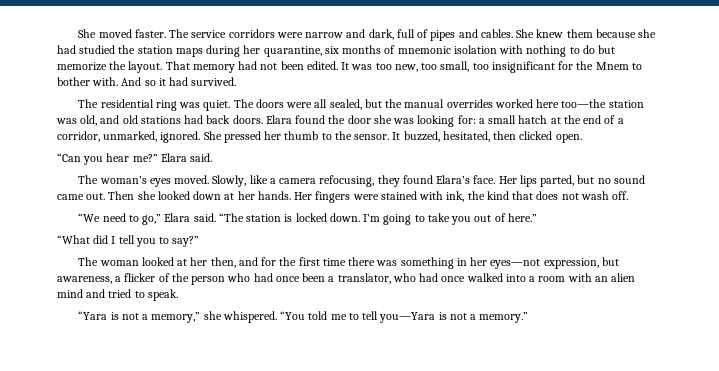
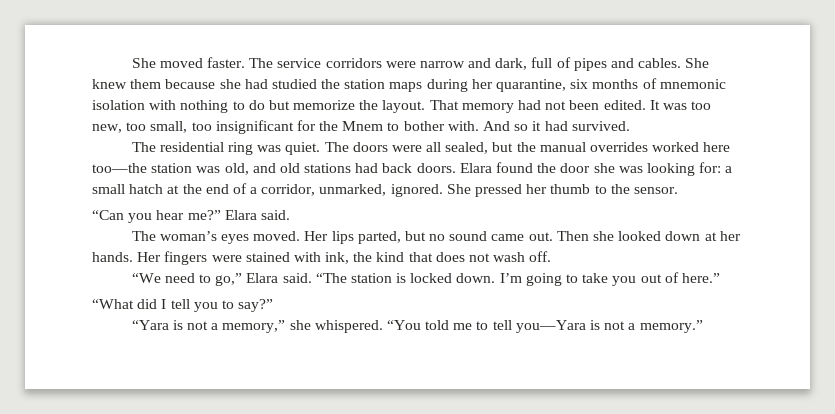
- It buzzed, hesitated, then clicked open.
- Slowly, like a camera refocusing, they found Elara’s face.
- The woman looked at her then, and for the first time there was something in her eyes—not expression, but awareness, a flicker of the person who had once been a translator, who had once walked into a room with an alien mind and tried to speak.

